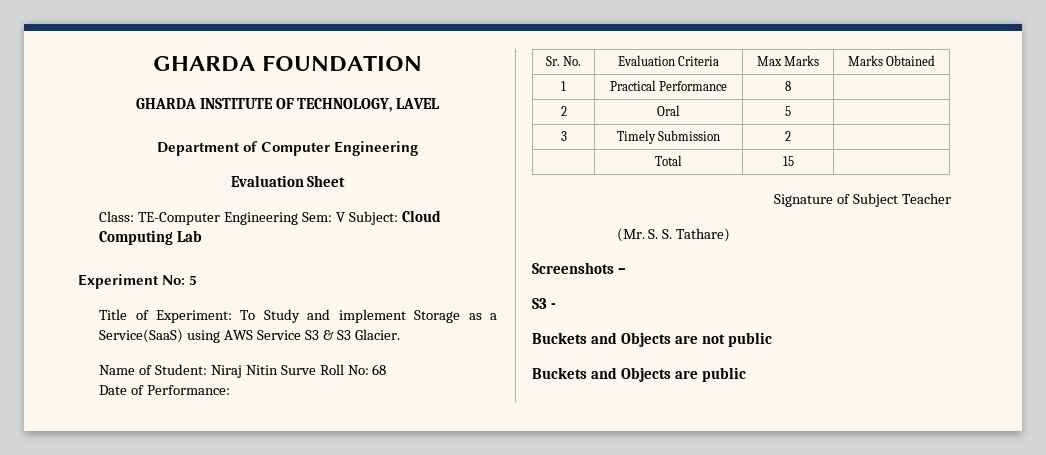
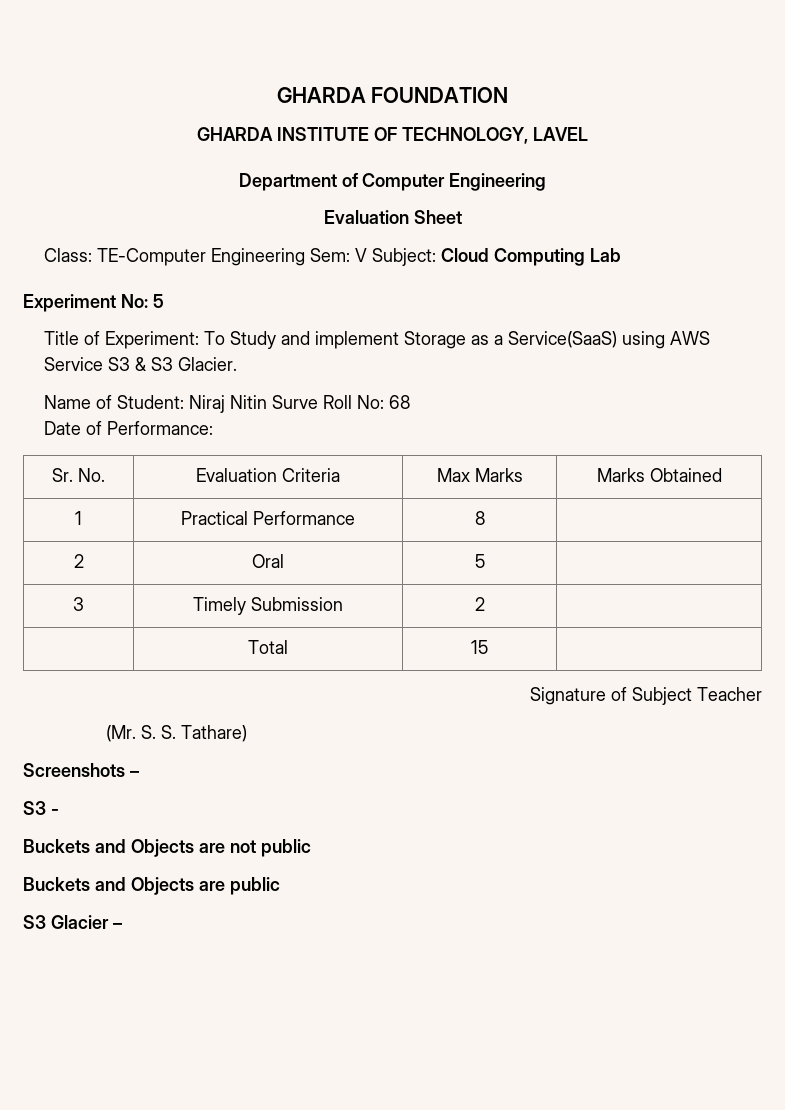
+ S3 Glacier –

